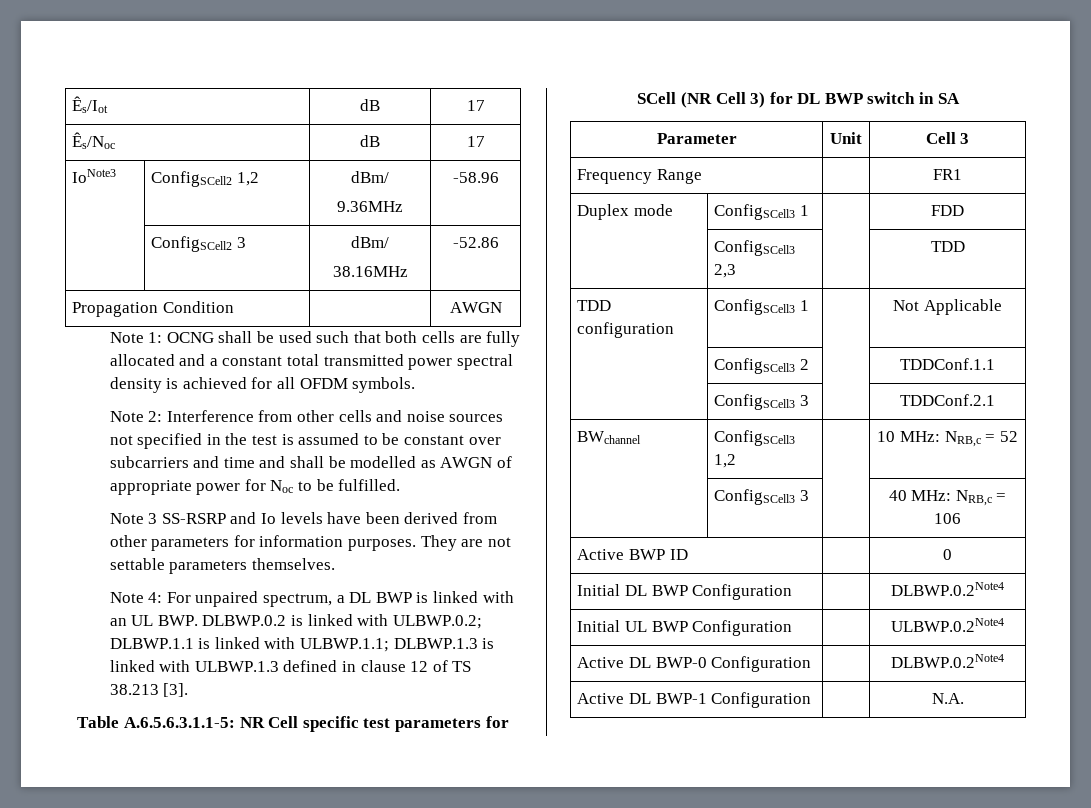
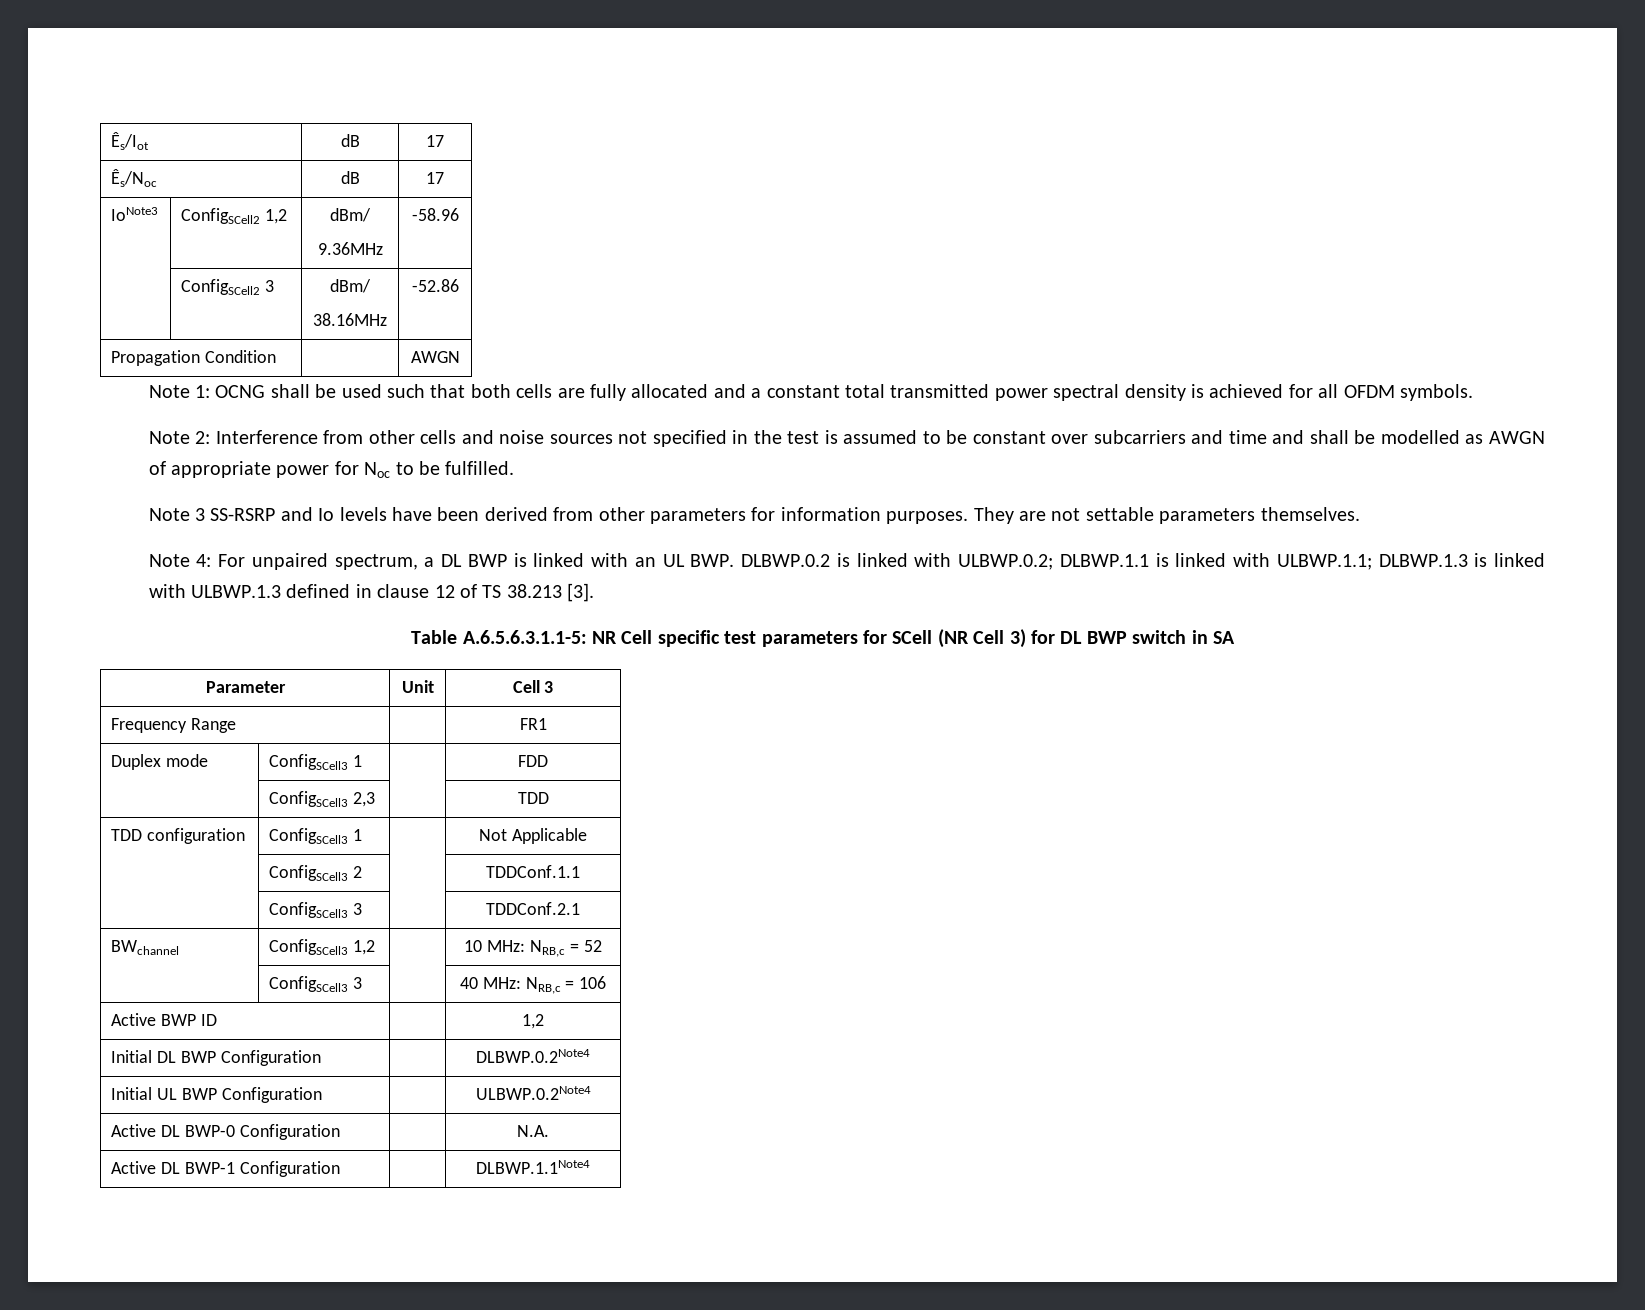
- Active BWP ID | | 0
+ Active BWP ID | | 1,2
- Active DL BWP-0 Configuration | | DLBWP.0.2Note4
+ Active DL BWP-0 Configuration | | N.A.
- Active DL BWP-1 Configuration | | N.A.
+ Active DL BWP-1 Configuration | | DLBWP.1.1Note4

